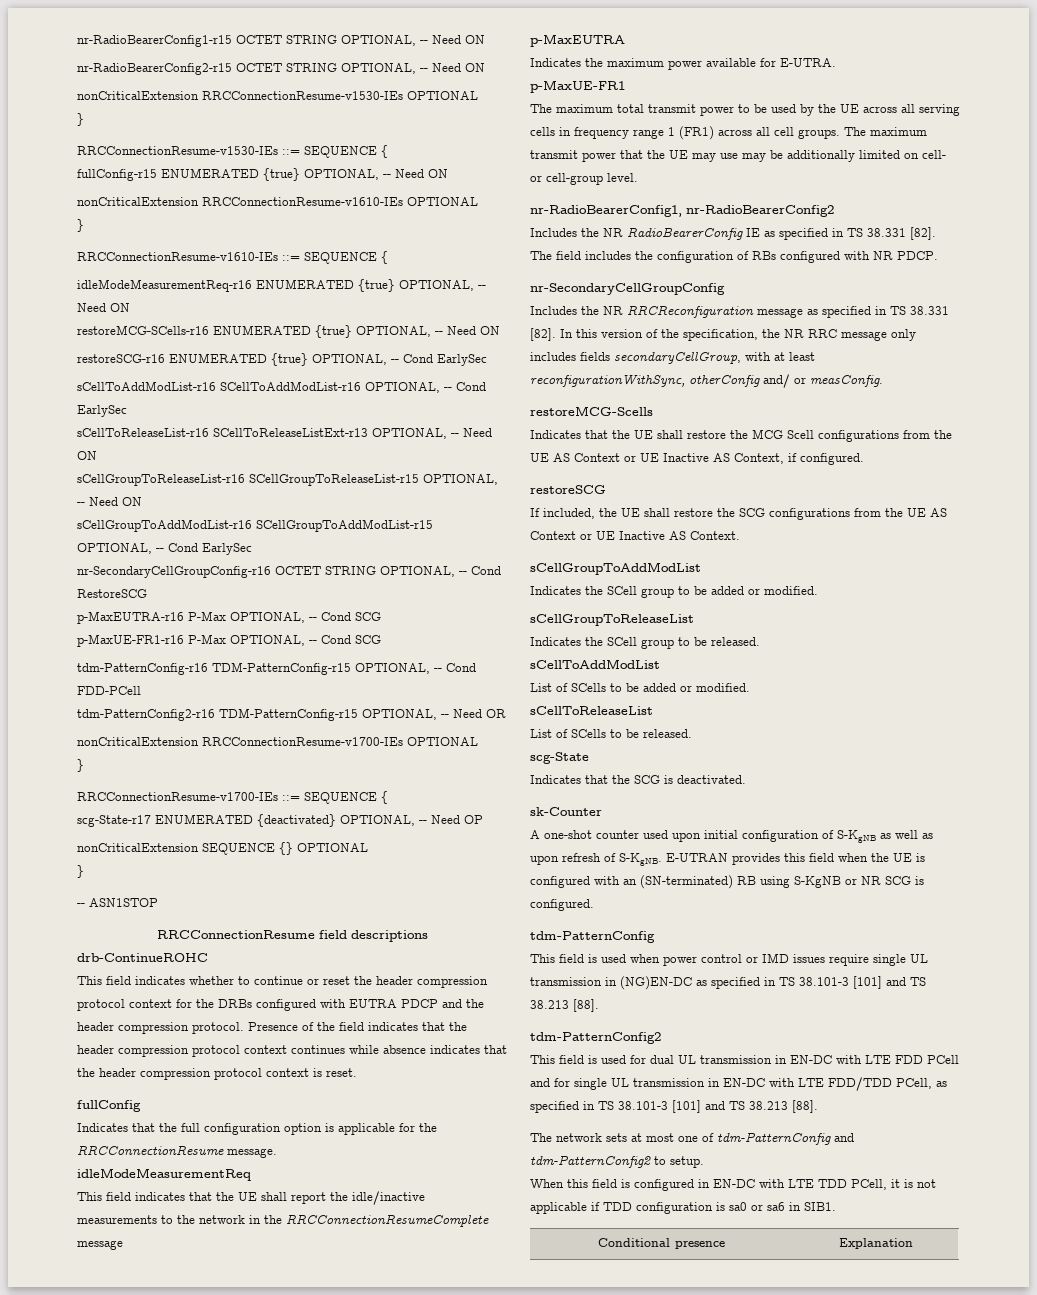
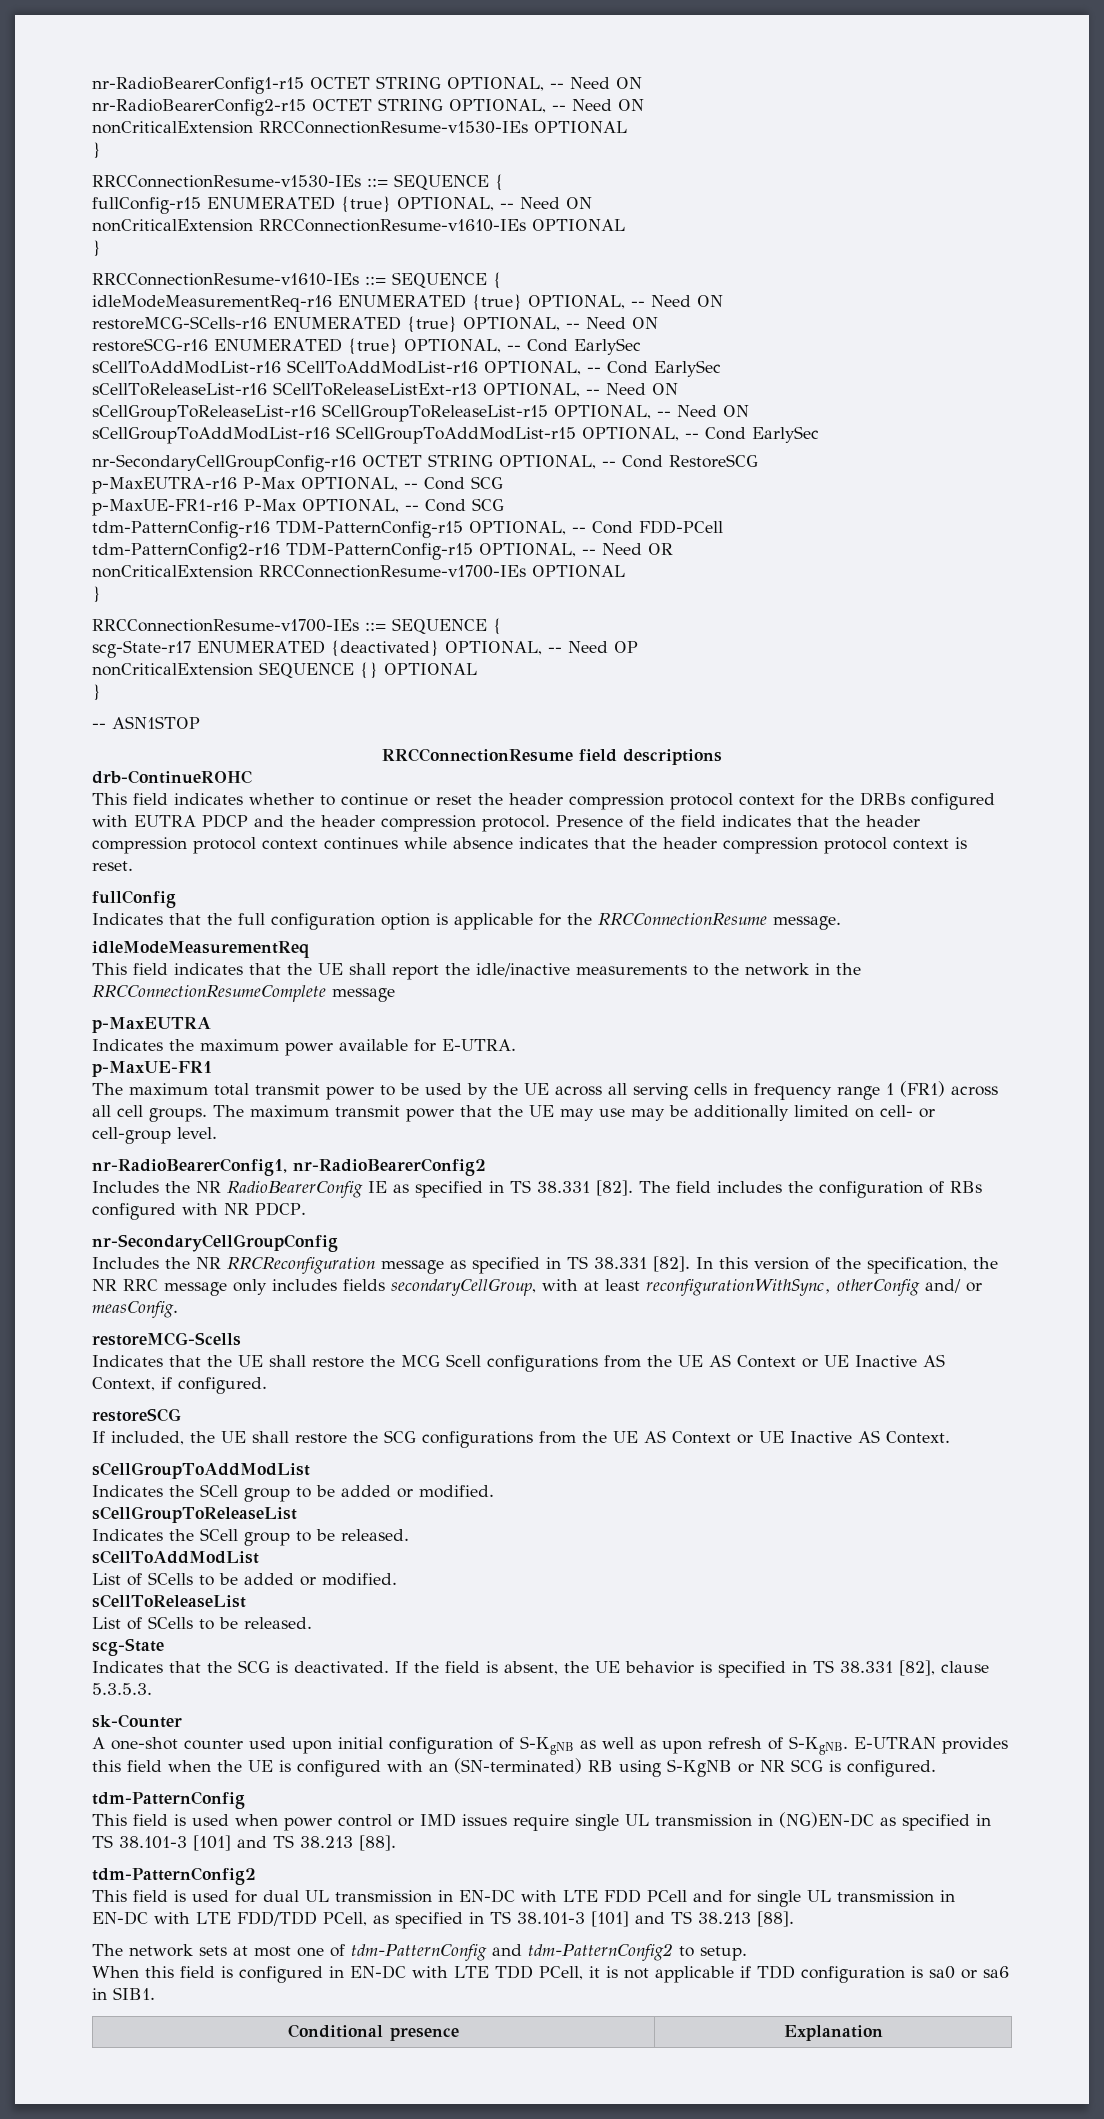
+ If the field is absent, the UE behavior is specified in TS 38.331 [82], clause 5.3.5.3.

